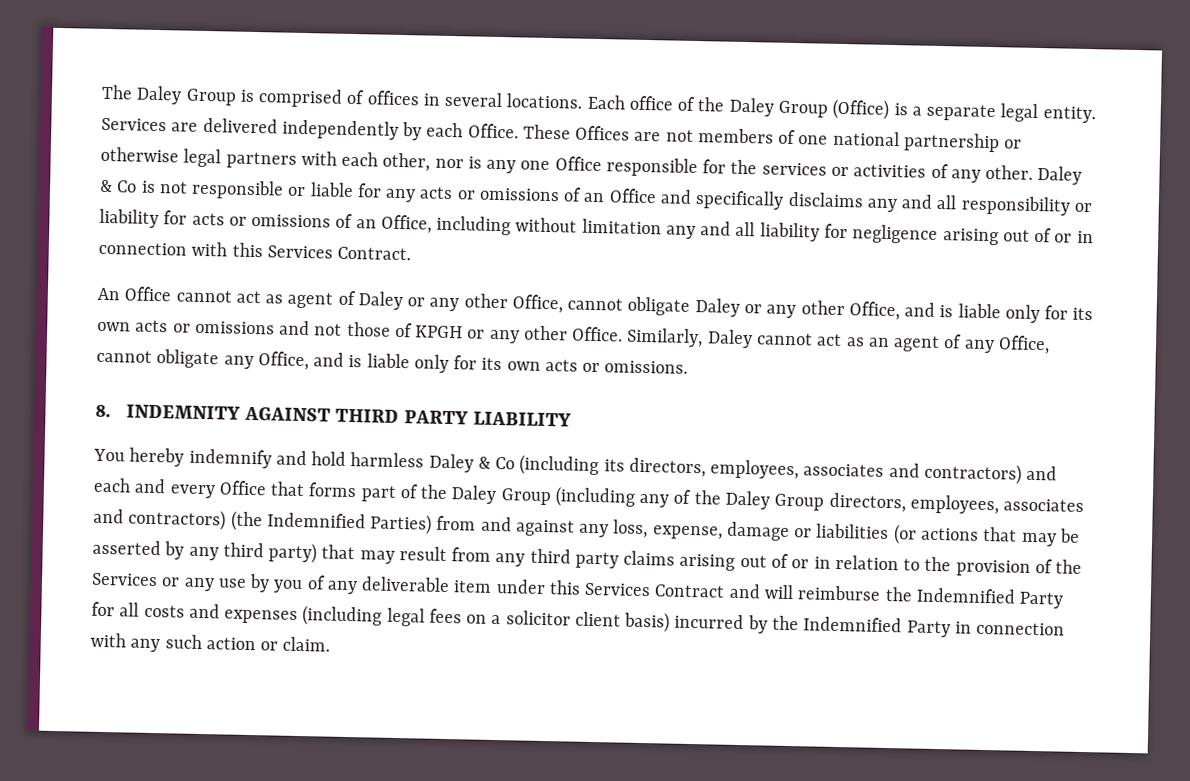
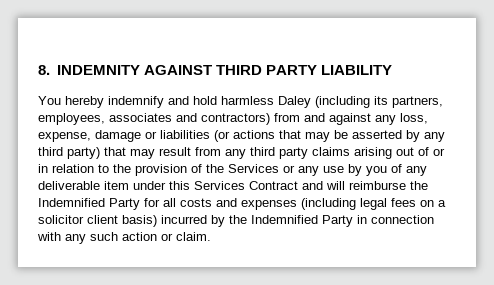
- The Daley Group is comprised of offices in several locations. Each office of the Daley Group (Office) is a separate legal entity. Services are delivered independently by each Office. These Offices are not members of one national partnership or otherwise legal partners with each other, nor is any one Office responsible for the services or activities of any other. Daley & Co is not responsible or liable for any acts or omissions of an Office and specifically disclaims any and all responsibility or liability for acts or omissions of an Office, including without limitation any and all liability for negligence arising out of or in connection with this Services Contract.
- An Office cannot act as agent of Daley or any other Office, cannot obligate Daley or any other Office, and is liable only for its own acts or omissions and not those of KPGH or any other Office. Similarly, Daley cannot act as an agent of any Office, cannot obligate any Office, and is liable only for its own acts or omissions.
- You hereby indemnify and hold harmless Daley & Co (including its directors, employees, associates and contractors) and each and every Office that forms part of the Daley Group (including any of the Daley Group directors, employees, associates and contractors) (the Indemnified Parties) from and against any loss, expense, damage or liabilities (or actions that may be asserted by any third party) that may result from any third party claims arising out of or in relation to the provision of the Services or any use by you of any deliverable item under this Services Contract and will reimburse the Indemnified Party for all costs and expenses (including legal fees on a solicitor client basis) incurred by the Indemnified Party in connection with any such action or claim.
+ You hereby indemnify and hold harmless Daley (including its partners, employees, associates and contractors) from and against any loss, expense, damage or liabilities (or actions that may be asserted by any third party) that may result from any third party claims arising out of or in relation to the provision of the Services or any use by you of any deliverable item under this Services Contract and will reimburse the Indemnified Party for all costs and expenses (including legal fees on a solicitor client basis) incurred by the Indemnified Party in connection with any such action or claim.

